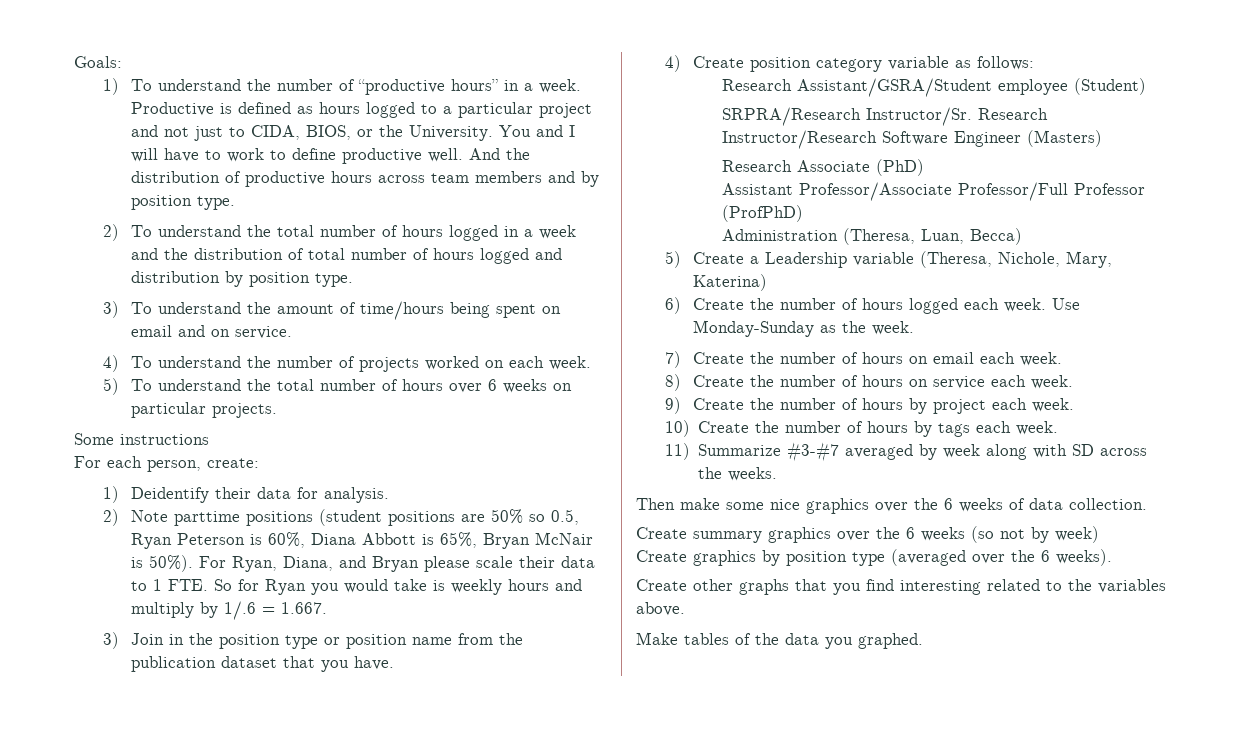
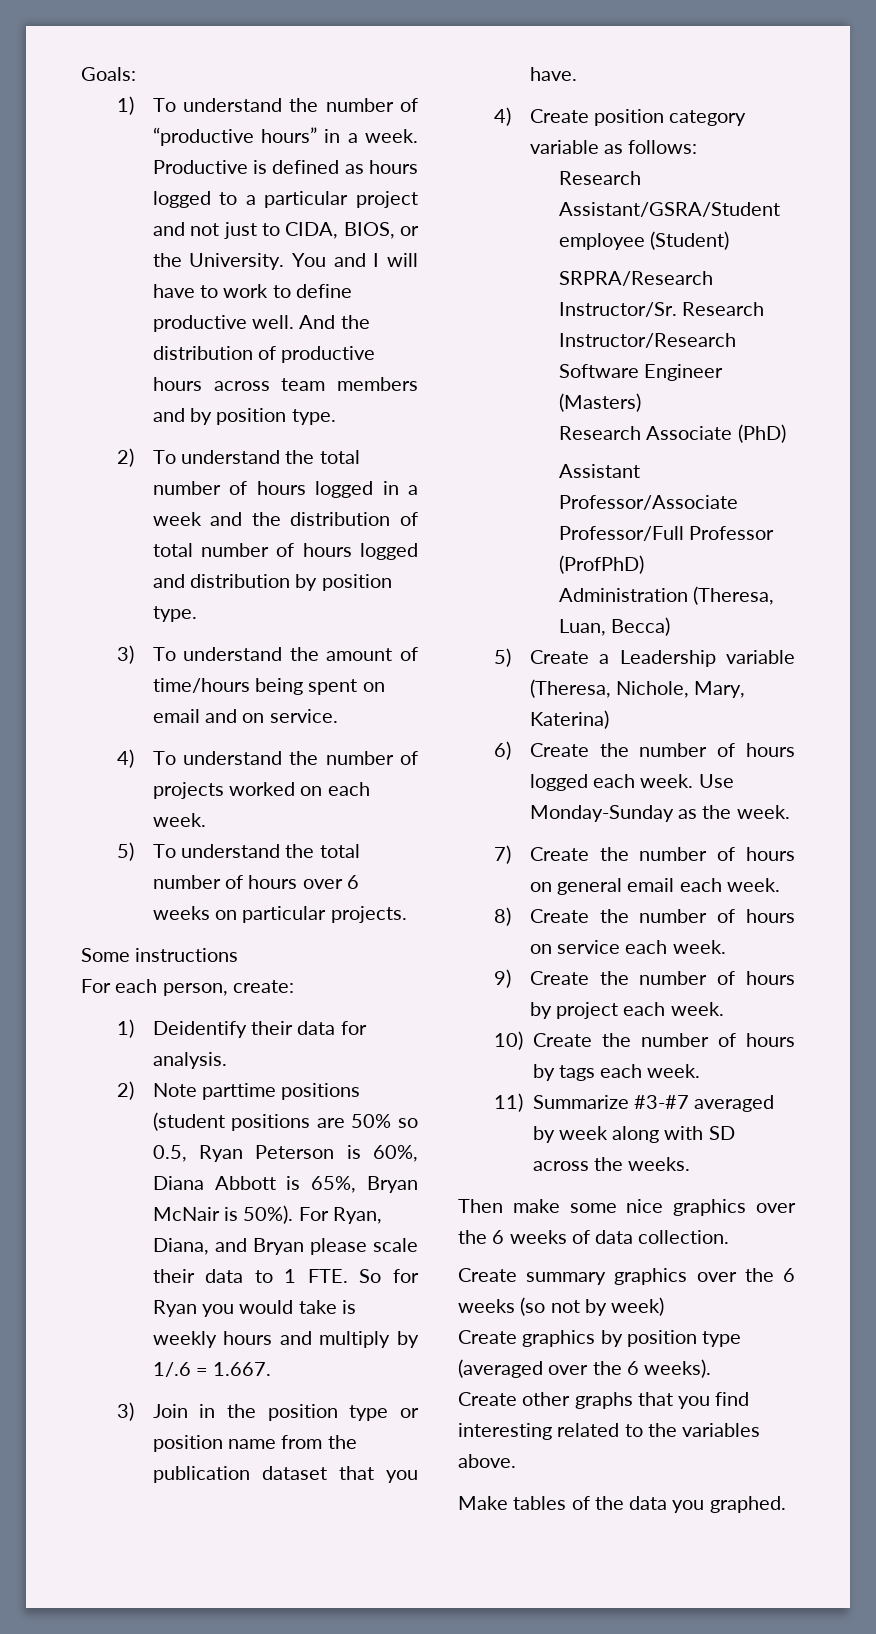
- 7) Create the number of hours on email each week.
+ 7) Create the number of hours on general email each week.

